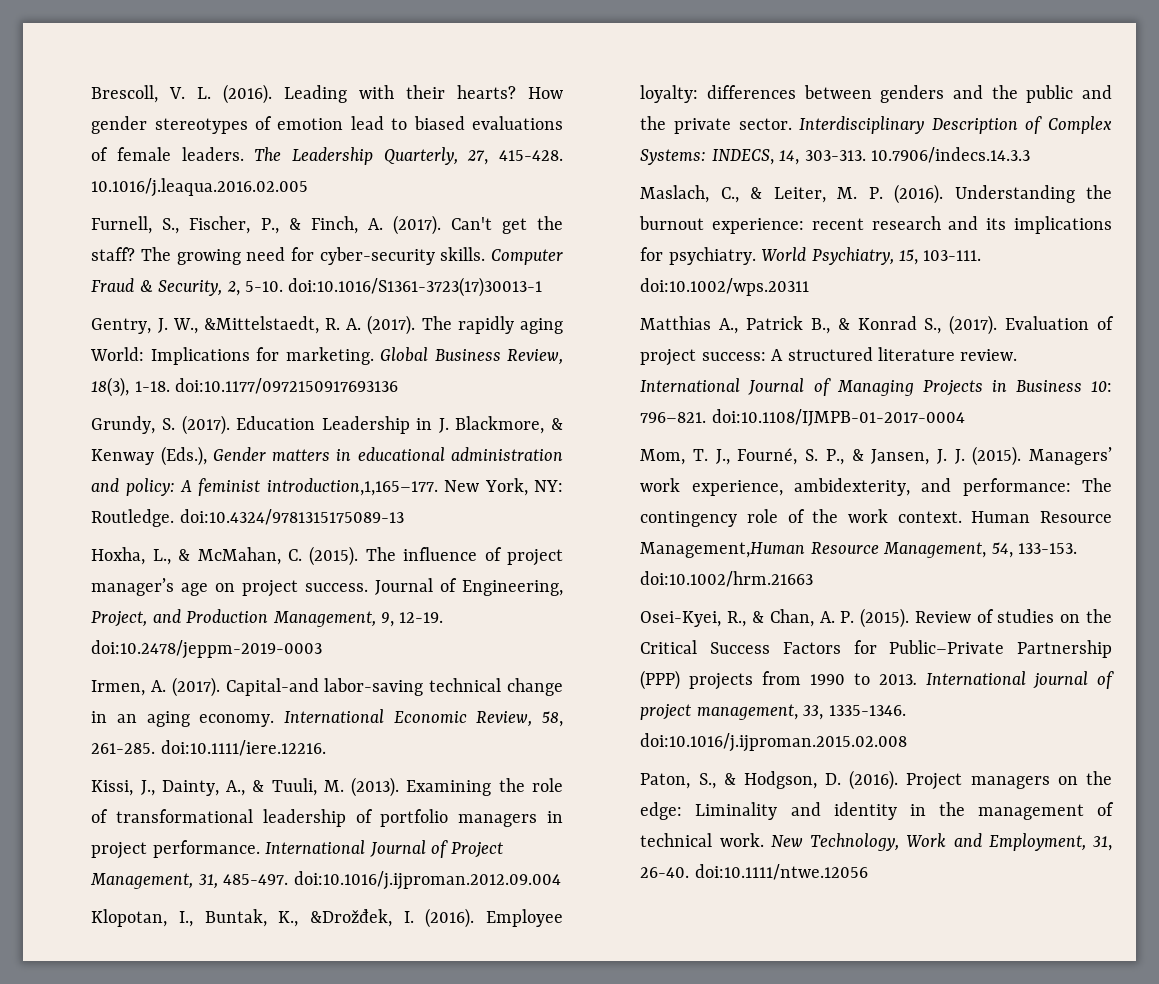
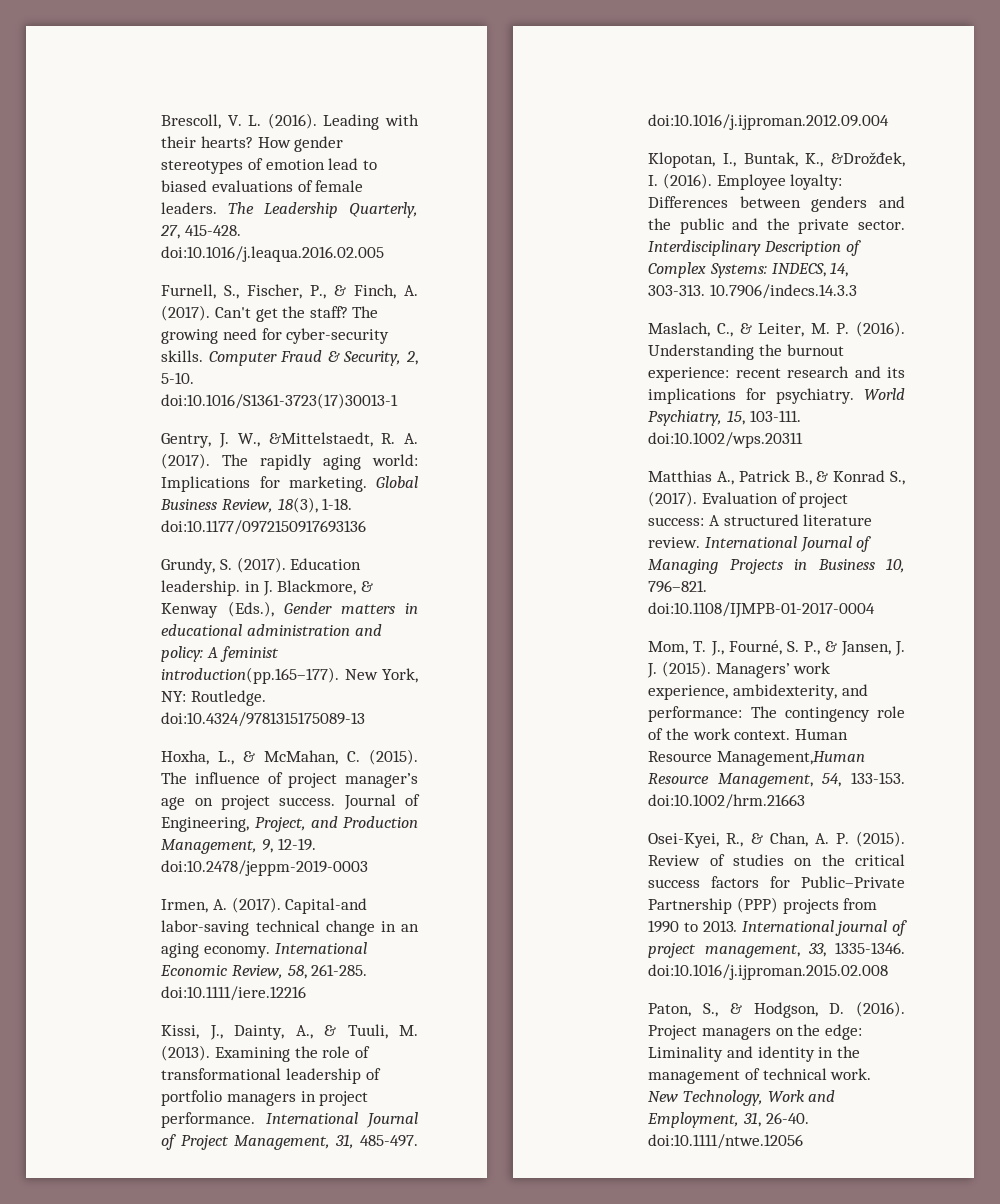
- The Leadership Quarterly, 27, 415-428. 10.1016/j.leaqua.2016.02.005
+ The Leadership Quarterly, 27, 415-428. doi:10.1016/j.leaqua.2016.02.005
- The rapidly aging World: Implications for marketing.
+ The rapidly aging world: Implications for marketing.
- Education Leadership in J. Blackmore, & Kenway (Eds.), Gender matters in educational administration and policy: A feminist introduction,1,165–177. New York, NY: Routledge. doi:10.4324/9781315175089-13
+ Education leadership. in J. Blackmore, & Kenway (Eds.), Gender matters in educational administration and policy: A feminist introduction(pp.165–177). New York, NY: Routledge. doi:10.4324/9781315175089-13
- International Economic Review, 58, 261-285. doi:10.1111/iere.12216.
+ International Economic Review, 58, 261-285. doi:10.1111/iere.12216
- Employee loyalty: differences between genders and the public and the private sector.
+ Employee loyalty: Differences between genders and the public and the private sector.
- International Journal of Managing Projects in Business 10: 796–821. doi:10.1108/IJMPB-01-2017-0004
+ International Journal of Managing Projects in Business 10, 796–821. doi:10.1108/IJMPB-01-2017-0004
- Review of studies on the Critical Success Factors for Public–Private Partnership (PPP) projects from 1990 to 2013.
+ Review of studies on the critical success factors for Public–Private Partnership (PPP) projects from 1990 to 2013.

